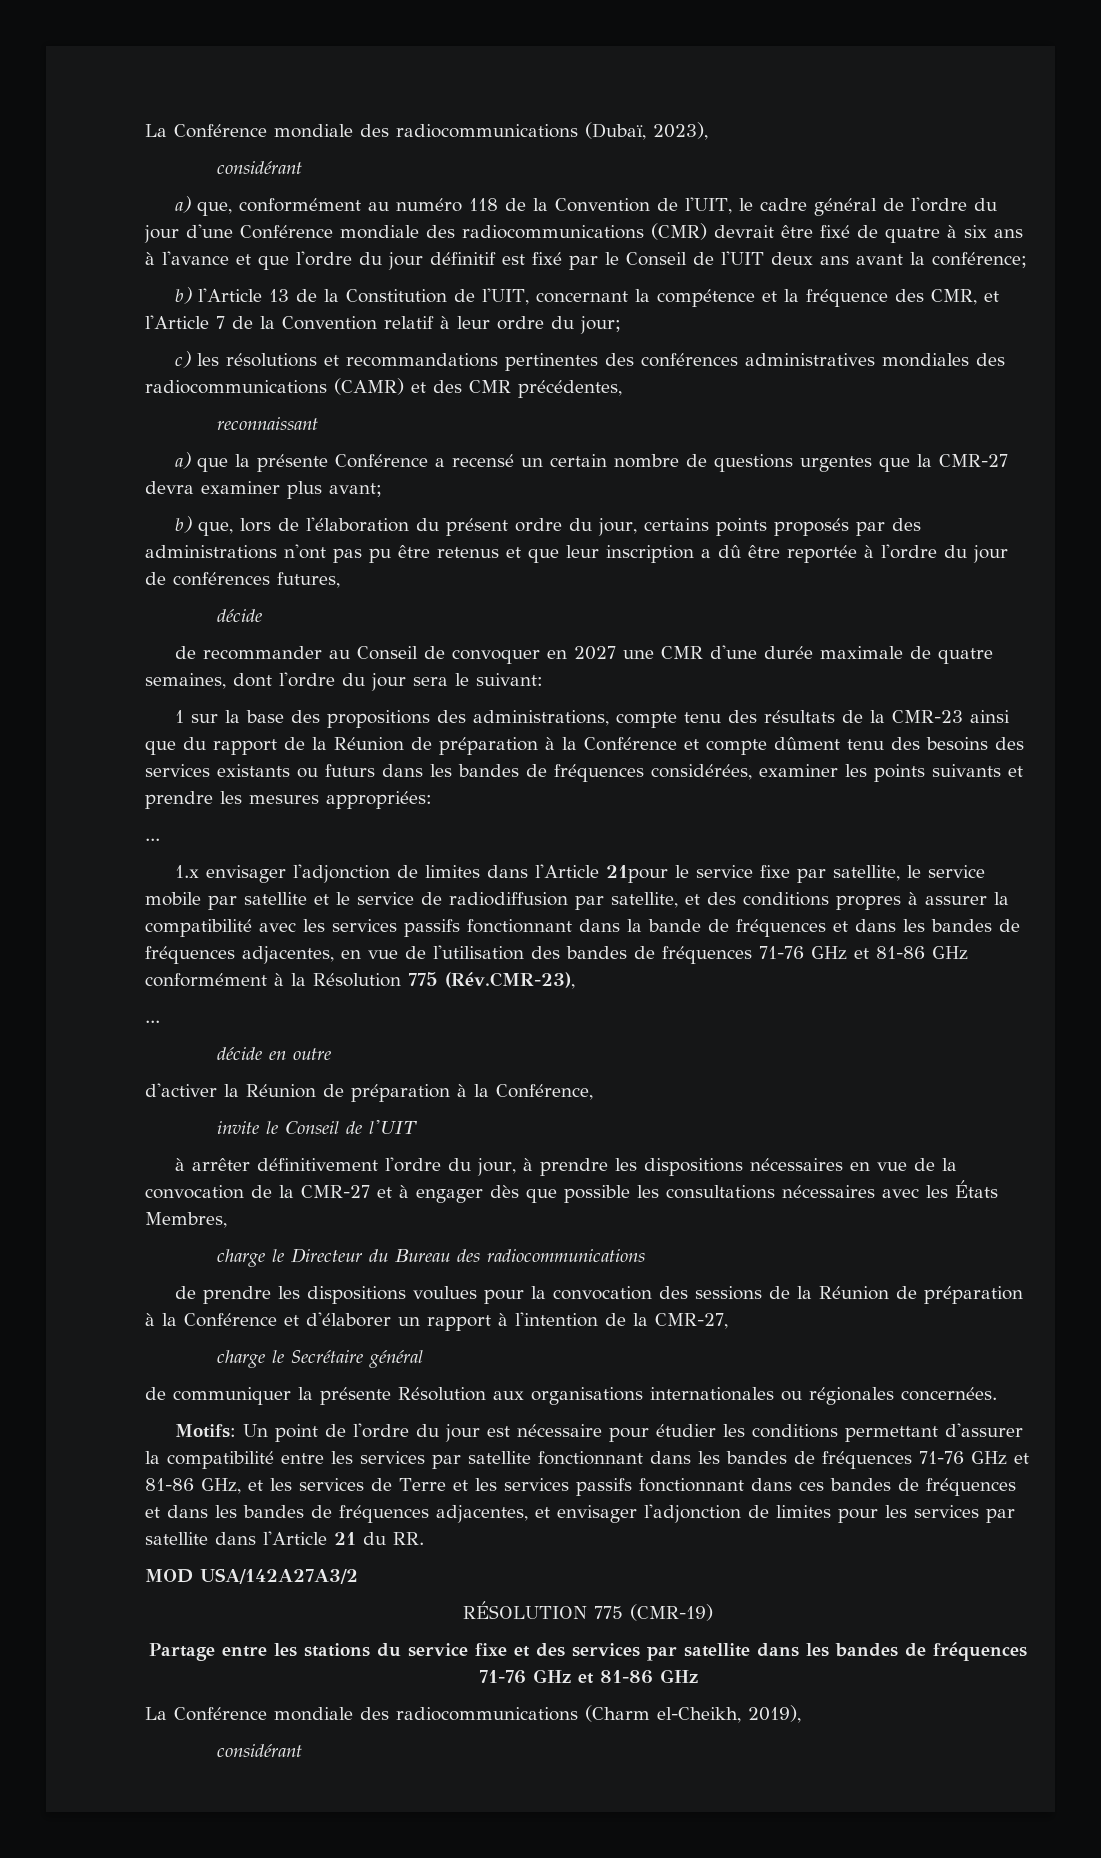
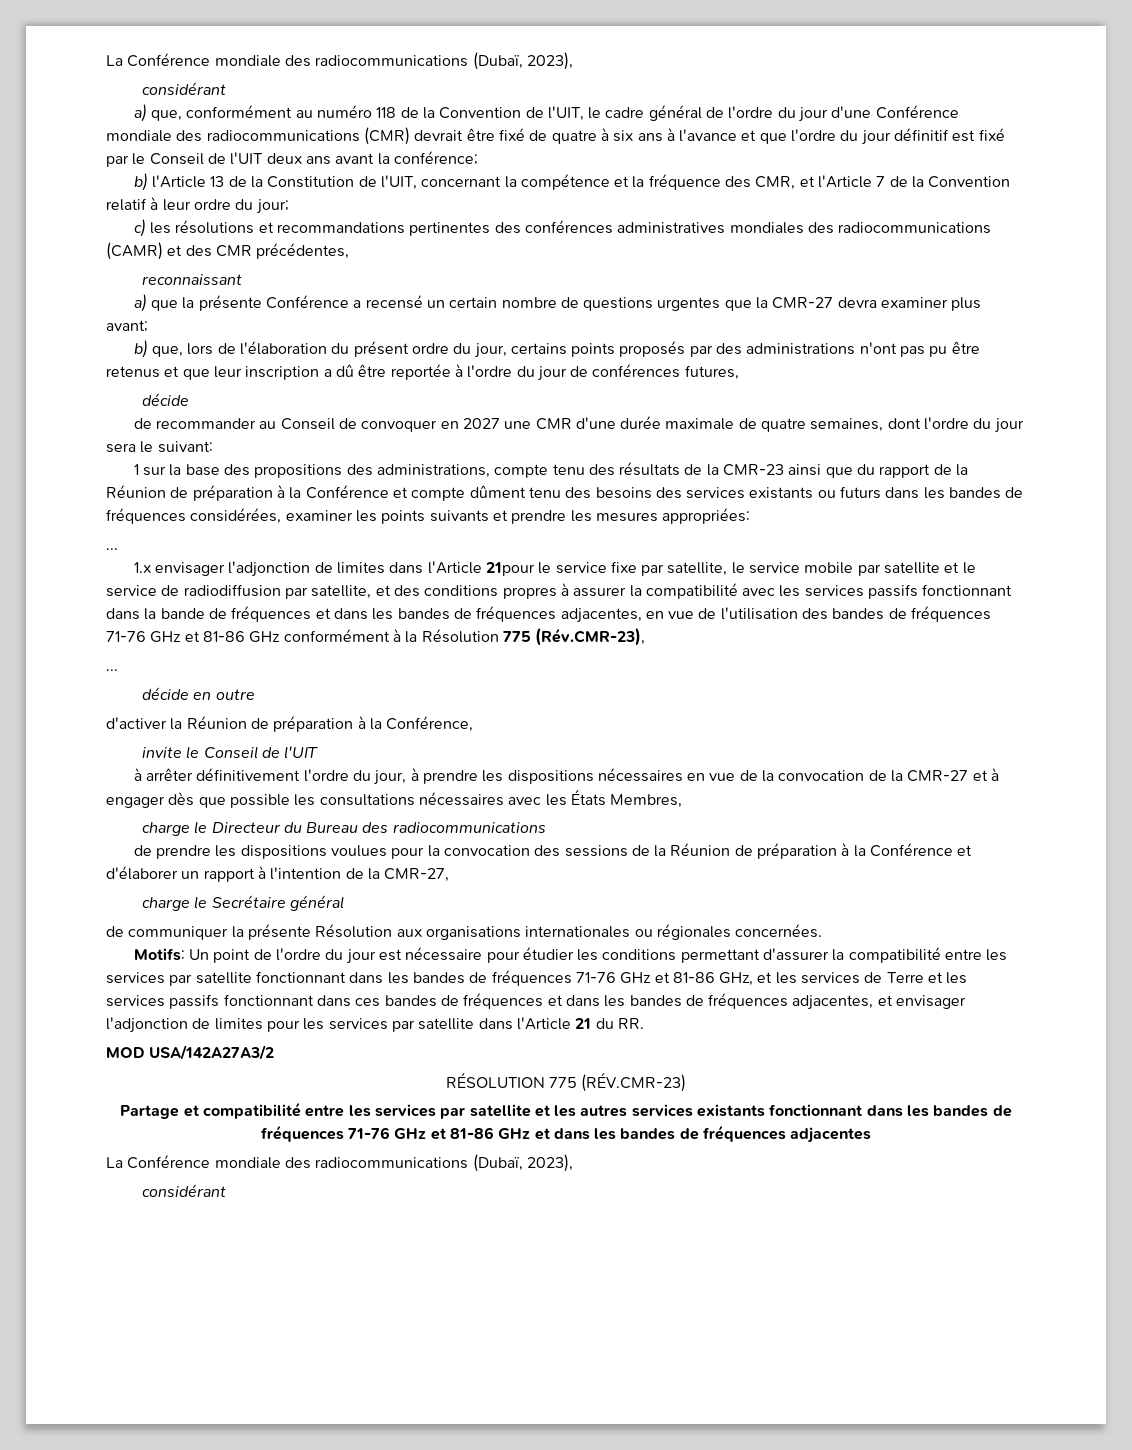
- RÉSOLUTION 775 (CMR-19)
+ RÉSOLUTION 775 (RÉV.CMR-23)
- Partage entre les stations du service fixe et des services par satellite dans les bandes de fréquences 71-76 GHz et 81-86 GHz
- La Conférence mondiale des radiocommunications (Charm el-Cheikh, 2019),
+ Partage et compatibilité entre les services par satellite et les autres services existants fonctionnant dans les bandes de fréquences 71-76 GHz et 81-86 GHz et dans les bandes de fréquences adjacentes
+ La Conférence mondiale des radiocommunications (Dubaï, 2023),

